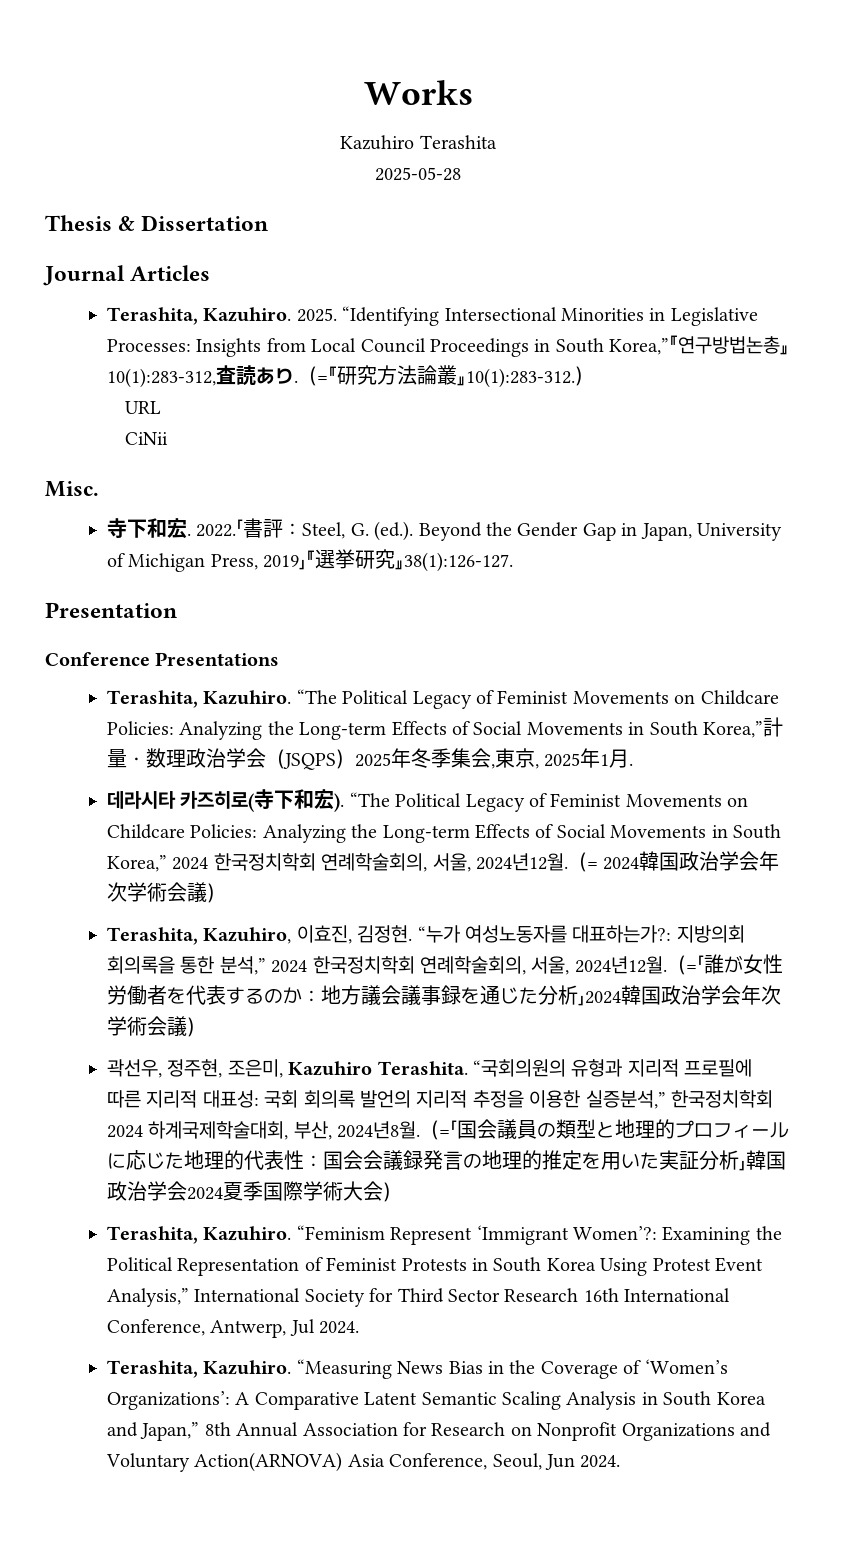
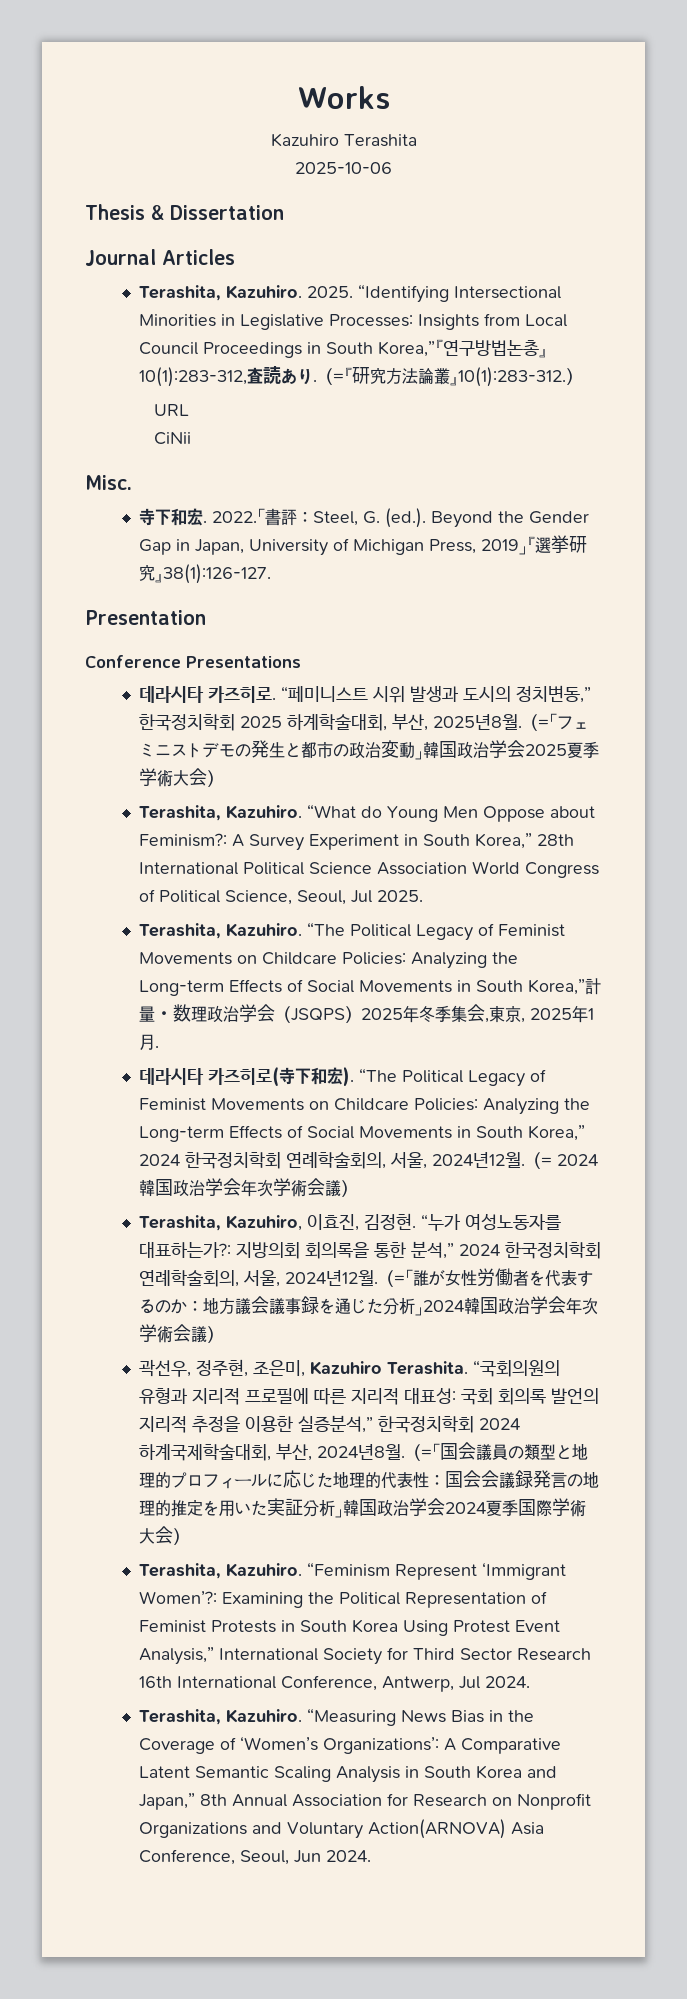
- 2025-05-28
+ 2025-10-06
+ 데라시타 카즈히로. “페미니스트 시위 발생과 도시의 정치변동,” 한국정치학회 2025 하계학술대회, 부산, 2025년8월.（=「フェミニストデモの発生と都市の政治変動」韓国政治学会2025夏季学術大会）
+ Terashita, Kazuhiro. “What do Young Men Oppose about Feminism?: A Survey Experiment in South Korea,” 28th International Political Science Association World Congress of Political Science, Seoul, Jul 2025.

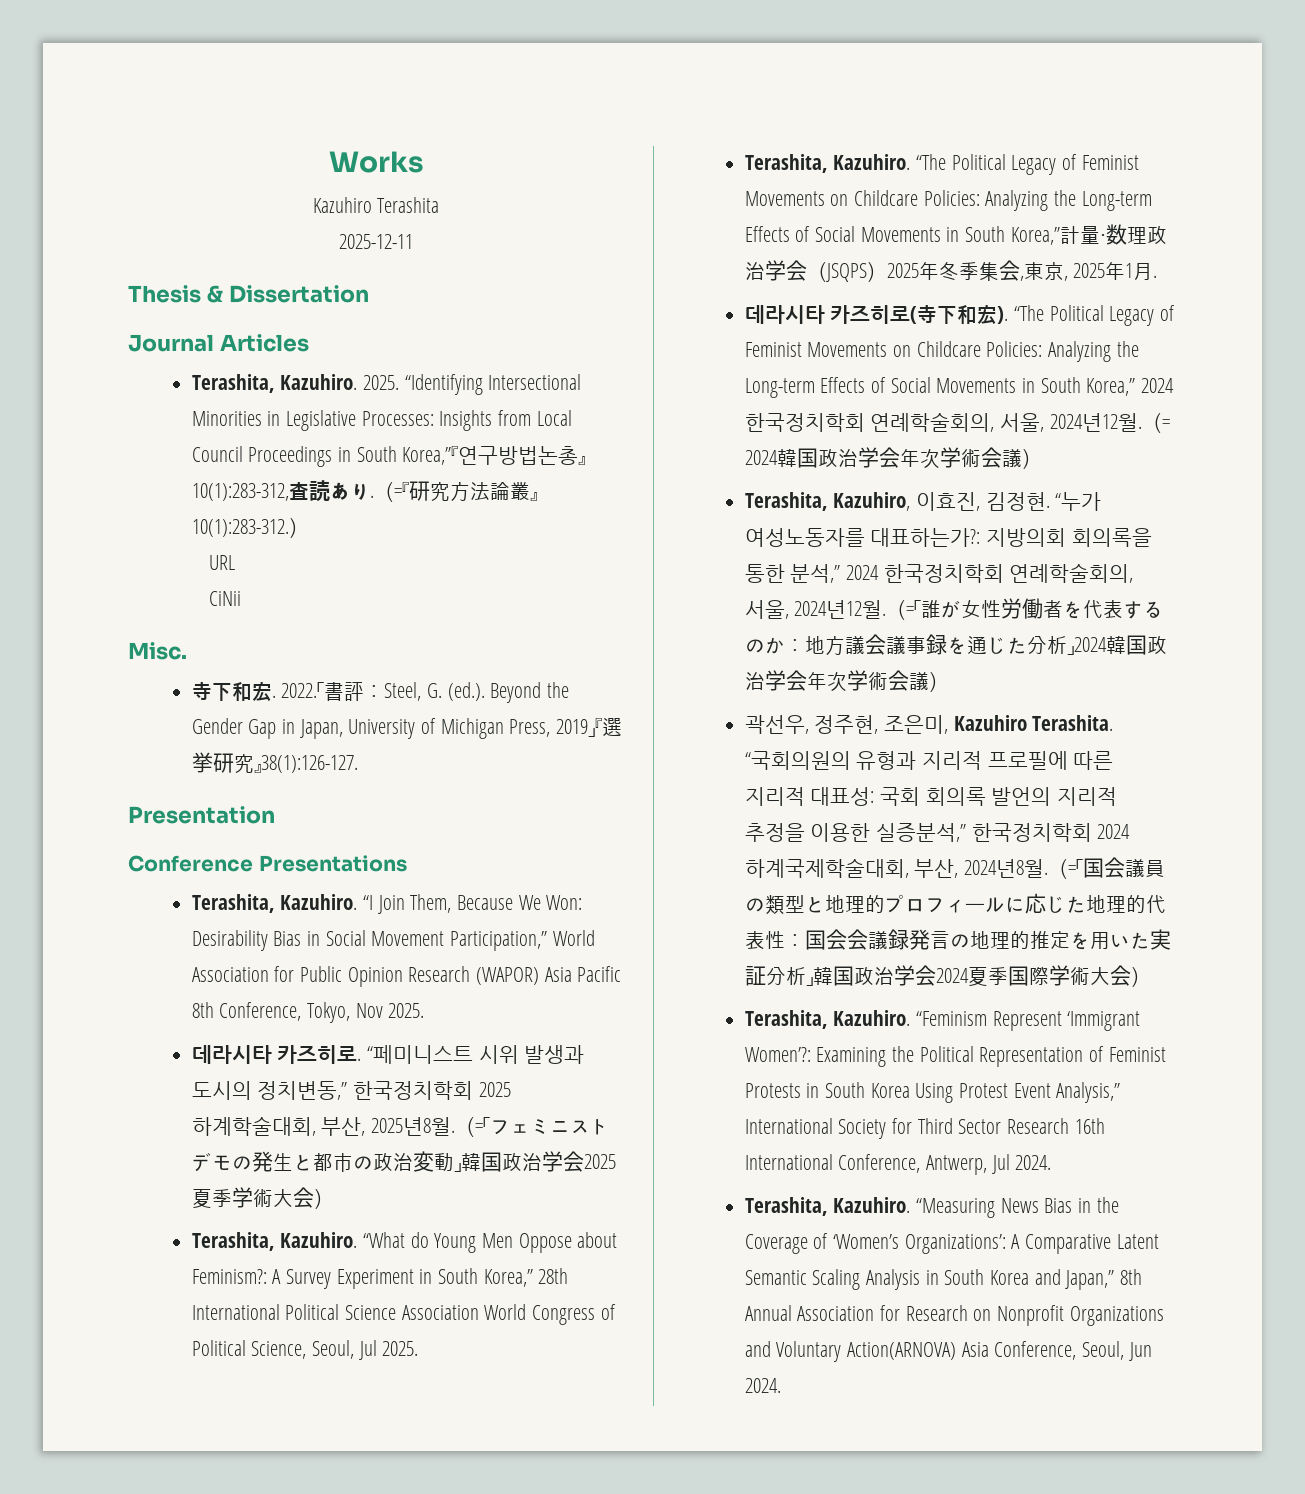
- 2025-10-06
+ 2025-12-11
+ Terashita, Kazuhiro. “I Join Them, Because We Won: Desirability Bias in Social Movement Participation,” World Association for Public Opinion Research (WAPOR) Asia Pacific 8th Conference, Tokyo, Nov 2025.

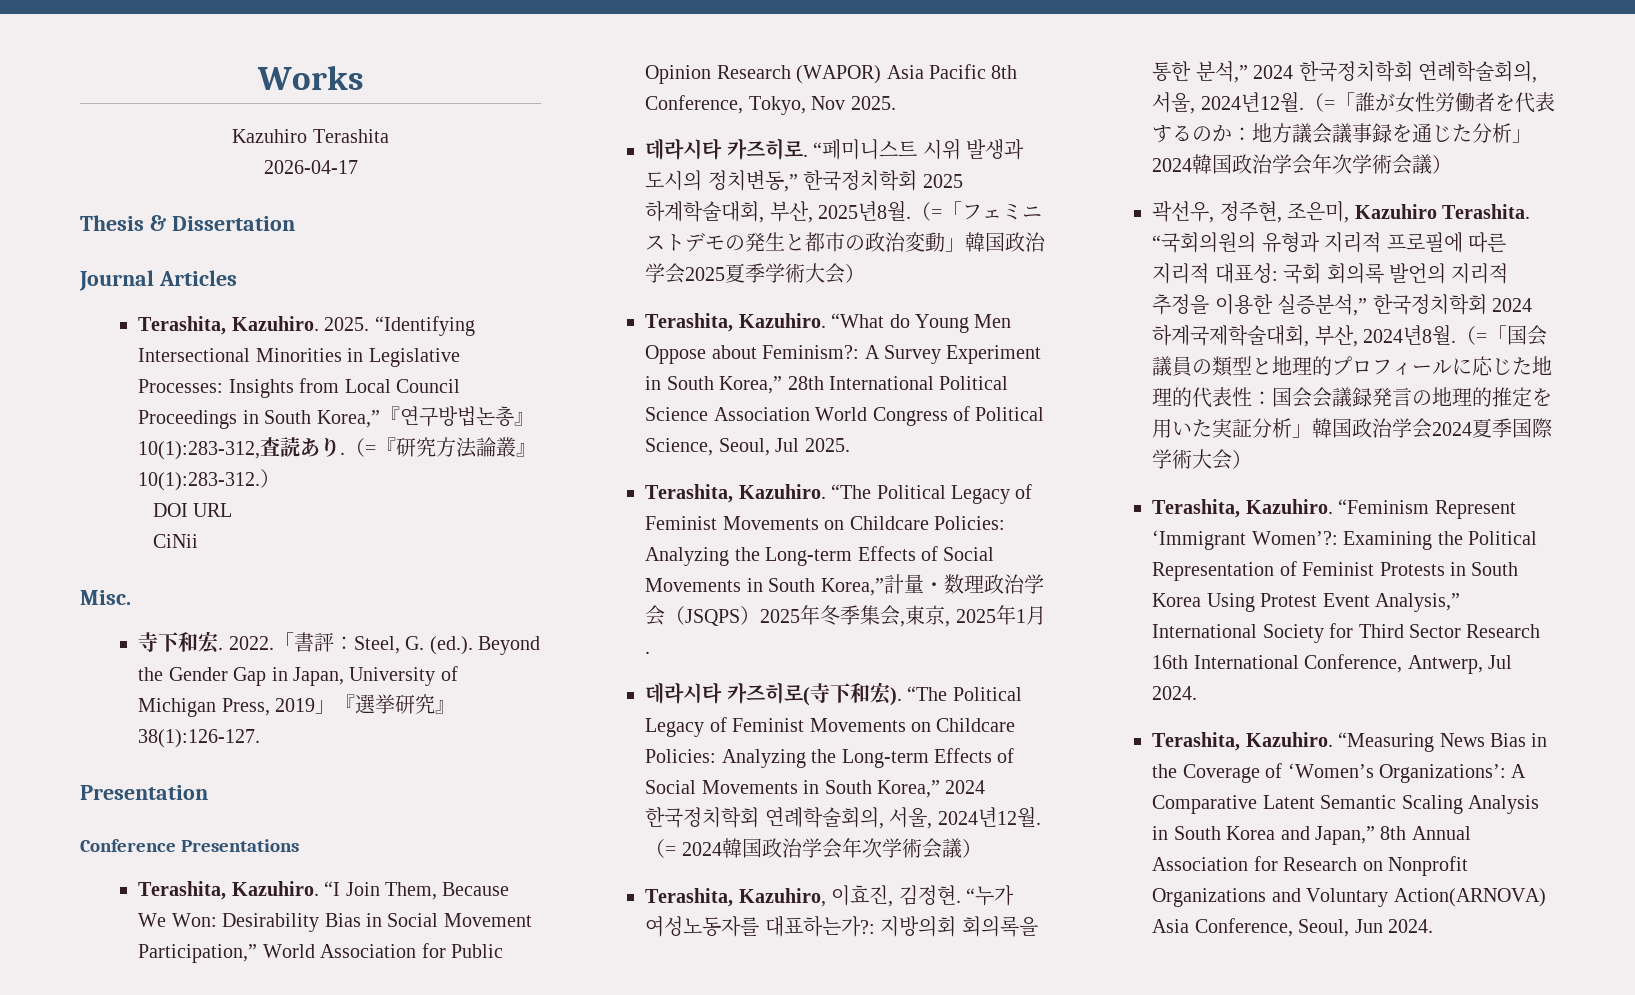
- 2025-12-11
+ 2026-04-17
- URL
+ DOI URL

